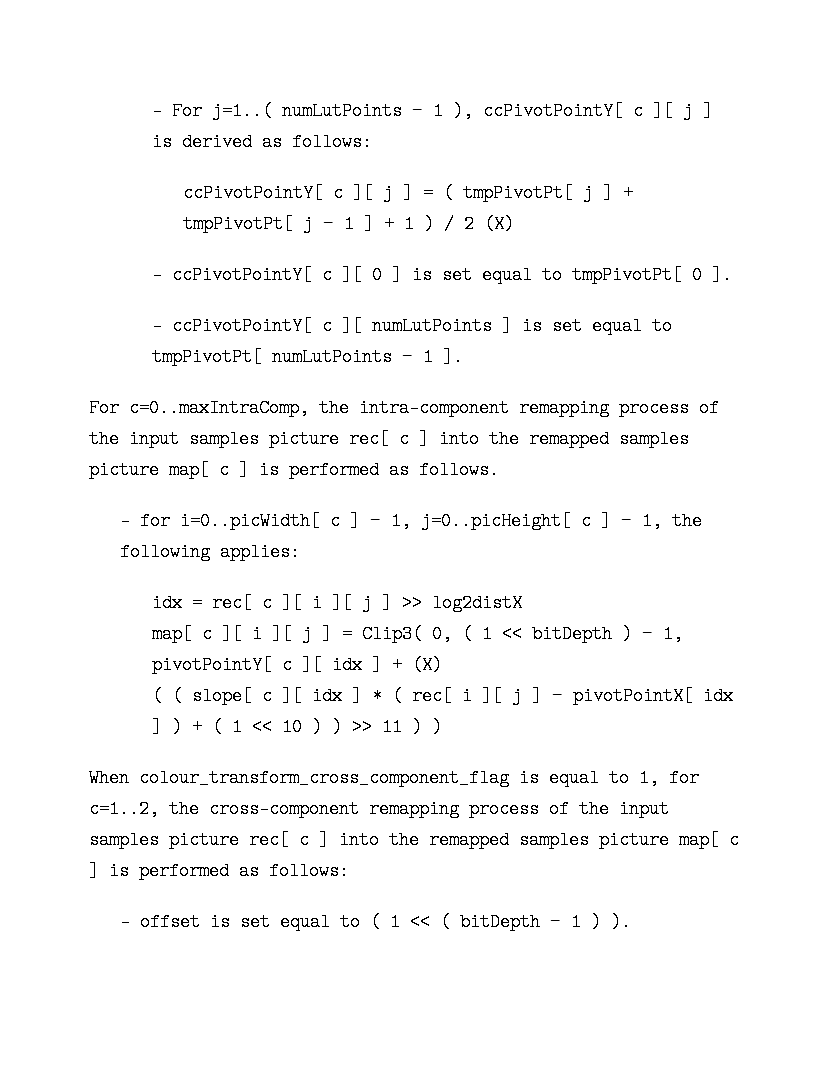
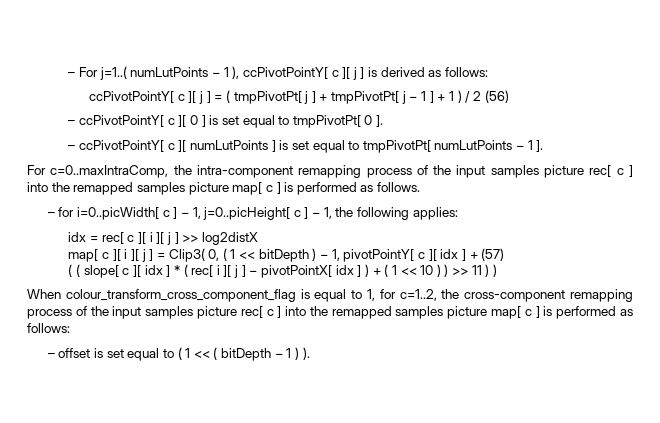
- ccPivotPointY[ c ][ j ] = ( tmpPivotPt[ j ] + tmpPivotPt[ j − 1 ] + 1 ) / 2 (X)
+ ccPivotPointY[ c ][ j ] = ( tmpPivotPt[ j ] + tmpPivotPt[ j − 1 ] + 1 ) / 2 (56)
- map[ c ][ i ][ j ] = Clip3( 0, ( 1 << bitDepth ) − 1, pivotPointY[ c ][ idx ] + (X)
+ map[ c ][ i ][ j ] = Clip3( 0, ( 1 << bitDepth ) − 1, pivotPointY[ c ][ idx ] + (57)

